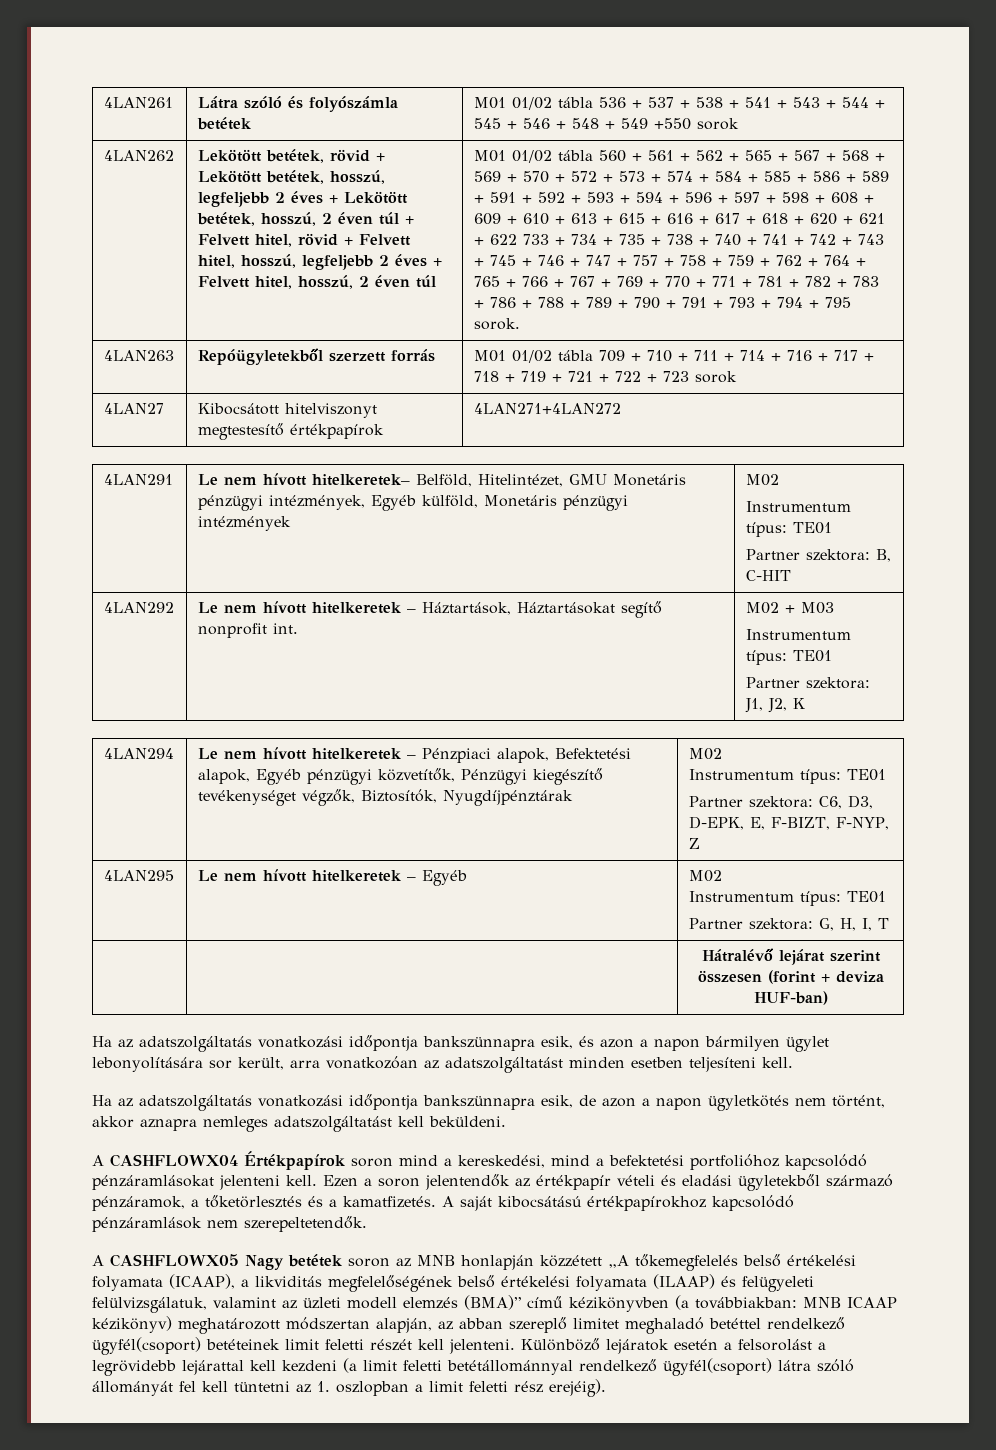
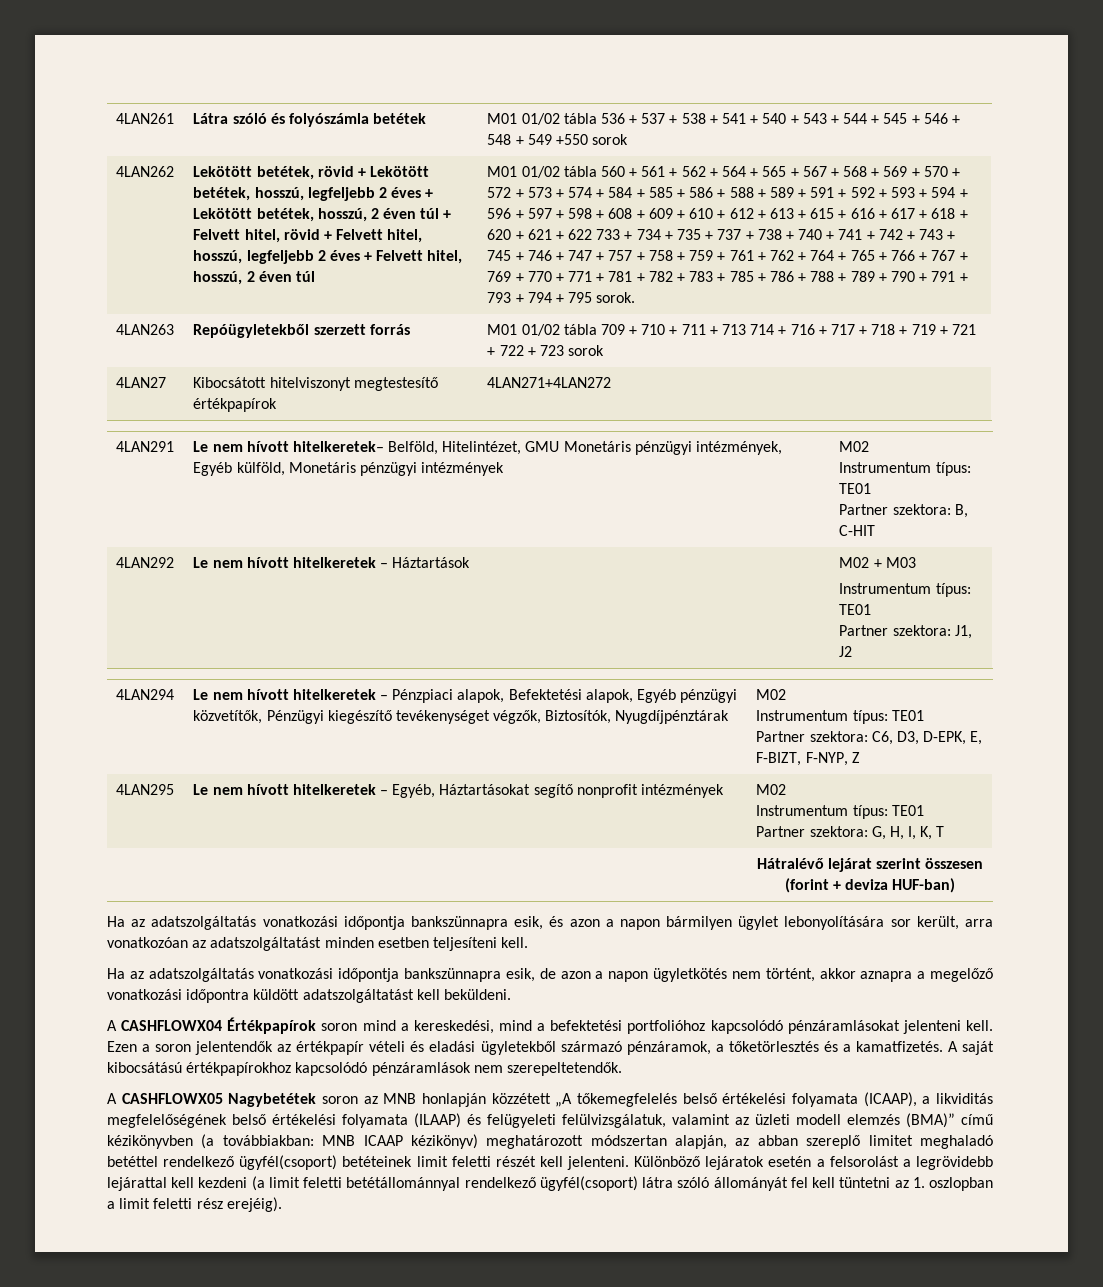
- 4LAN261 | Látra szóló és folyószámla betétek | M01 01/02 tábla 536 + 537 + 538 + 541 + 543 + 544 + 545 + 546 + 548 + 549 +550 sorok
+ 4LAN261 | Látra szóló és folyószámla betétek | M01 01/02 tábla 536 + 537 + 538 + 541 + 540 + 543 + 544 + 545 + 546 + 548 + 549 +550 sorok
- M01 01/02 tábla 560 + 561 + 562 + 565 + 567 + 568 + 569 + 570 + 572 + 573 + 574 + 584 + 585 + 586 + 589 + 591 + 592 + 593 + 594 + 596 + 597 + 598 + 608 + 609 + 610 + 613 + 615 + 616 + 617 + 618 + 620 + 621 + 622 733 + 734 + 735 + 738 + 740 + 741 + 742 + 743 + 745 + 746 + 747 + 757 + 758 + 759 + 762 + 764 + 765 + 766 + 767 + 769 + 770 + 771 + 781 + 782 + 783 + 786 + 788 + 789 + 790 + 791 + 793 + 794 + 795 sorok.
+ M01 01/02 tábla 560 + 561 + 562 + 564 + 565 + 567 + 568 + 569 + 570 + 572 + 573 + 574 + 584 + 585 + 586 + 588 + 589 + 591 + 592 + 593 + 594 + 596 + 597 + 598 + 608 + 609 + 610 + 612 + 613 + 615 + 616 + 617 + 618 + 620 + 621 + 622 733 + 734 + 735 + 737 + 738 + 740 + 741 + 742 + 743 + 745 + 746 + 747 + 757 + 758 + 759 + 761 + 762 + 764 + 765 + 766 + 767 + 769 + 770 + 771 + 781 + 782 + 783 + 785 + 786 + 788 + 789 + 790 + 791 + 793 + 794 + 795 sorok.
- 4LAN263 | Repóügyletekből szerzett forrás | M01 01/02 tábla 709 + 710 + 711 + 714 + 716 + 717 + 718 + 719 + 721 + 722 + 723 sorok
+ 4LAN263 | Repóügyletekből szerzett forrás | M01 01/02 tábla 709 + 710 + 711 + 713 714 + 716 + 717 + 718 + 719 + 721 + 722 + 723 sorok
- 4LAN292 | Le nem hívott hitelkeretek – Háztartások, Háztartásokat segítő nonprofit int. | M02 + M03
+ 4LAN292 | Le nem hívott hitelkeretek – Háztartások | M02 + M03
  Instrumentum típus: TE01
- Partner szektora: J1, J2, K
+ Partner szektora: J1, J2
- 4LAN295 | Le nem hívott hitelkeretek – Egyéb | M02
+ 4LAN295 | Le nem hívott hitelkeretek – Egyéb, Háztartásokat segítő nonprofit intézmények | M02
  Instrumentum típus: TE01
- Partner szektora: G, H, I, T
+ Partner szektora: G, H, I, K, T
- Ha az adatszolgáltatás vonatkozási időpontja bankszünnapra esik, de azon a napon ügyletkötés nem történt, akkor aznapra nemleges adatszolgáltatást kell beküldeni.
+ Ha az adatszolgáltatás vonatkozási időpontja bankszünnapra esik, de azon a napon ügyletkötés nem történt, akkor aznapra a megelőző vonatkozási időpontra küldött adatszolgáltatást kell beküldeni.
- A CASHFLOWX05 Nagy betétek soron az MNB honlapján közzétett „A tőkemegfelelés belső értékelési folyamata (ICAAP), a likviditás megfelelőségének belső értékelési folyamata (ILAAP) és felügyeleti felülvizsgálatuk, valamint az üzleti modell elemzés (BMA)” című kézikönyvben (a továbbiakban: MNB ICAAP kézikönyv) meghatározott módszertan alapján, az abban szereplő limitet meghaladó betéttel rendelkező ügyfél(csoport) betéteinek limit feletti részét kell jelenteni.
+ A CASHFLOWX05 Nagybetétek soron az MNB honlapján közzétett „A tőkemegfelelés belső értékelési folyamata (ICAAP), a likviditás megfelelőségének belső értékelési folyamata (ILAAP) és felügyeleti felülvizsgálatuk, valamint az üzleti modell elemzés (BMA)” című kézikönyvben (a továbbiakban: MNB ICAAP kézikönyv) meghatározott módszertan alapján, az abban szereplő limitet meghaladó betéttel rendelkező ügyfél(csoport) betéteinek limit feletti részét kell jelenteni.

